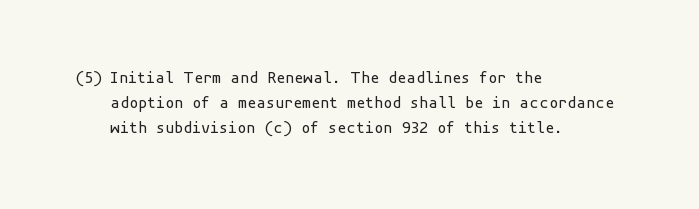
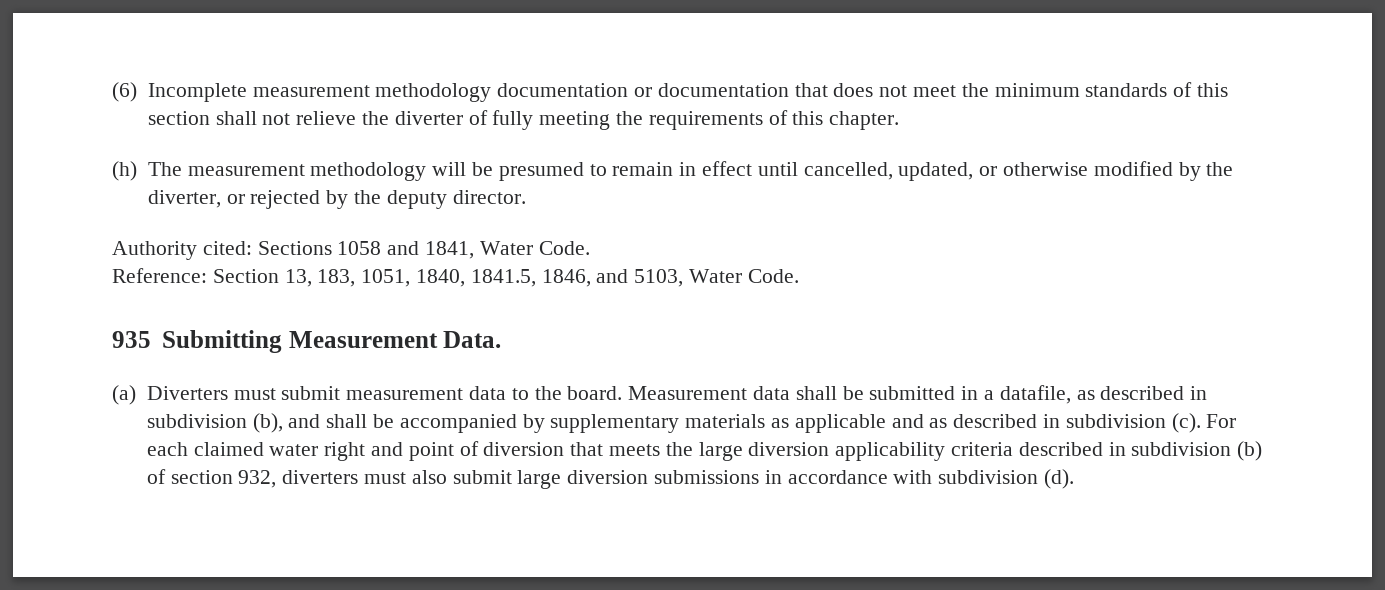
- (5) Initial Term and Renewal. The deadlines for the adoption of a measurement method shall be in accordance with subdivision (c) of section 932 of this title.
+ (6) Incomplete measurement methodology documentation or documentation that does not meet the minimum standards of this section shall not relieve the diverter of fully meeting the requirements of this chapter.
+ (h) The measurement methodology will be presumed to remain in effect until cancelled, updated, or otherwise modified by the diverter, or rejected by the deputy director.
+ Authority cited: Sections 1058 and 1841, Water Code.
+ Reference: Section 13, 183, 1051, 1840, 1841.5, 1846, and 5103, Water Code.
+ 935 Submitting Measurement Data.
+ (a) Diverters must submit measurement data to the board. Measurement data shall be submitted in a datafile, as described in subdivision (b), and shall be accompanied by supplementary materials as applicable and as described in subdivision (c). For each claimed water right and point of diversion that meets the large diversion applicability criteria described in subdivision (b) of section 932, diverters must also submit large diversion submissions in accordance with subdivision (d).

